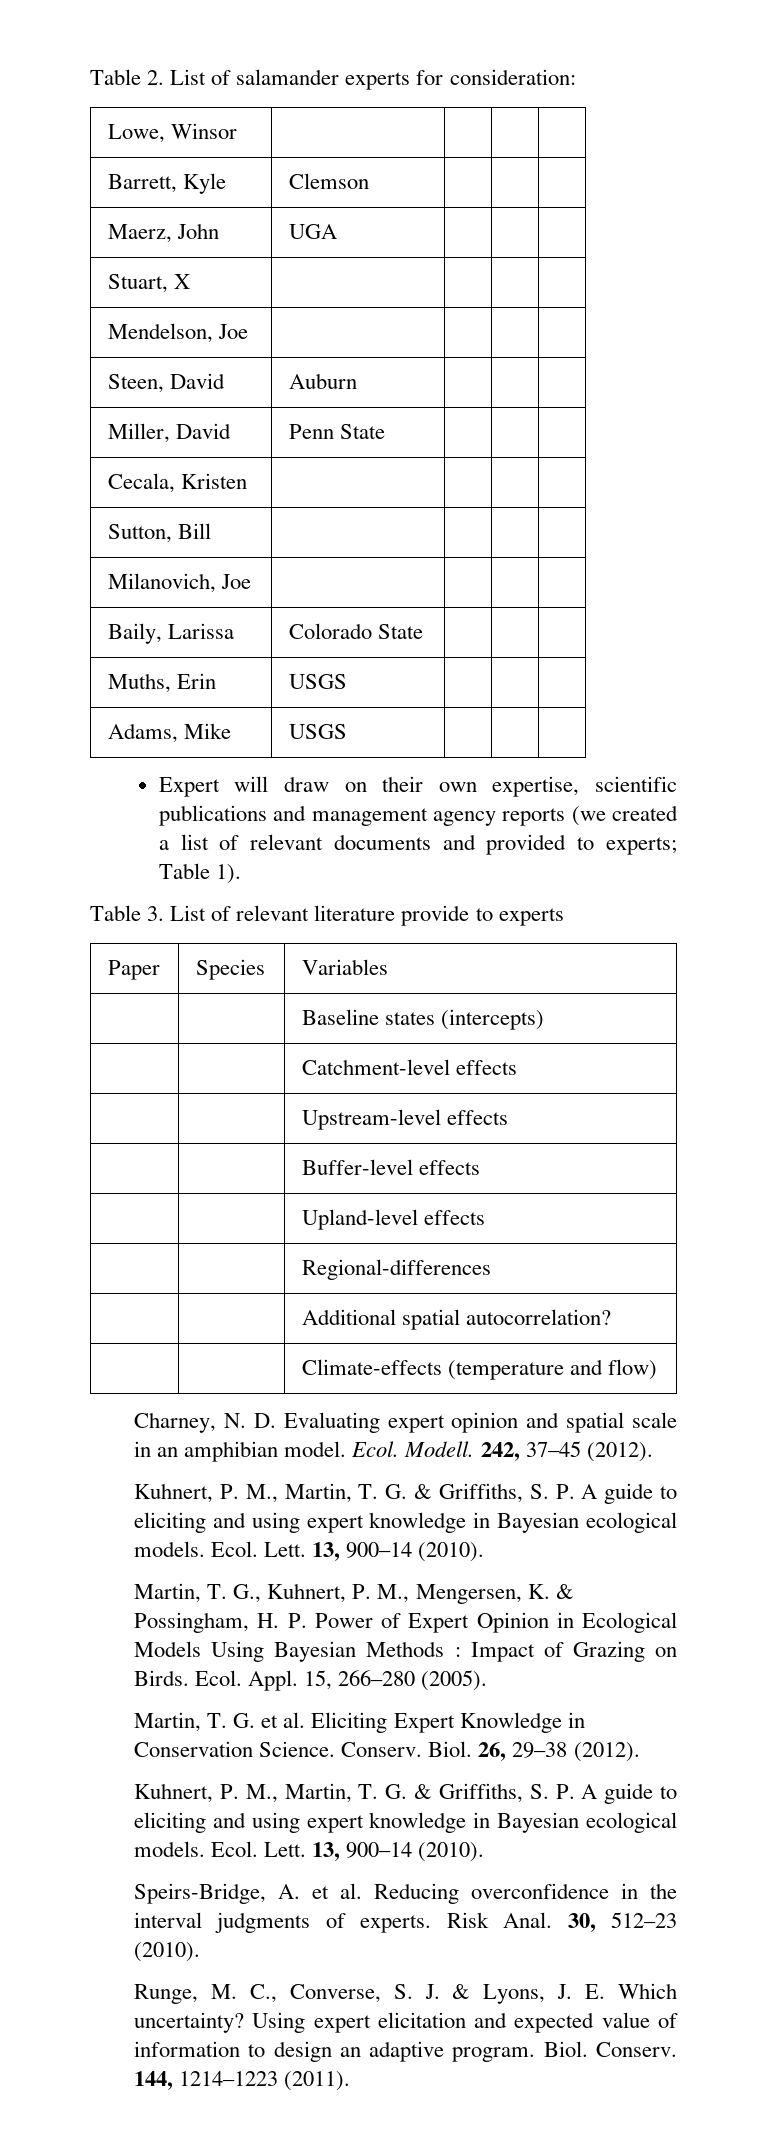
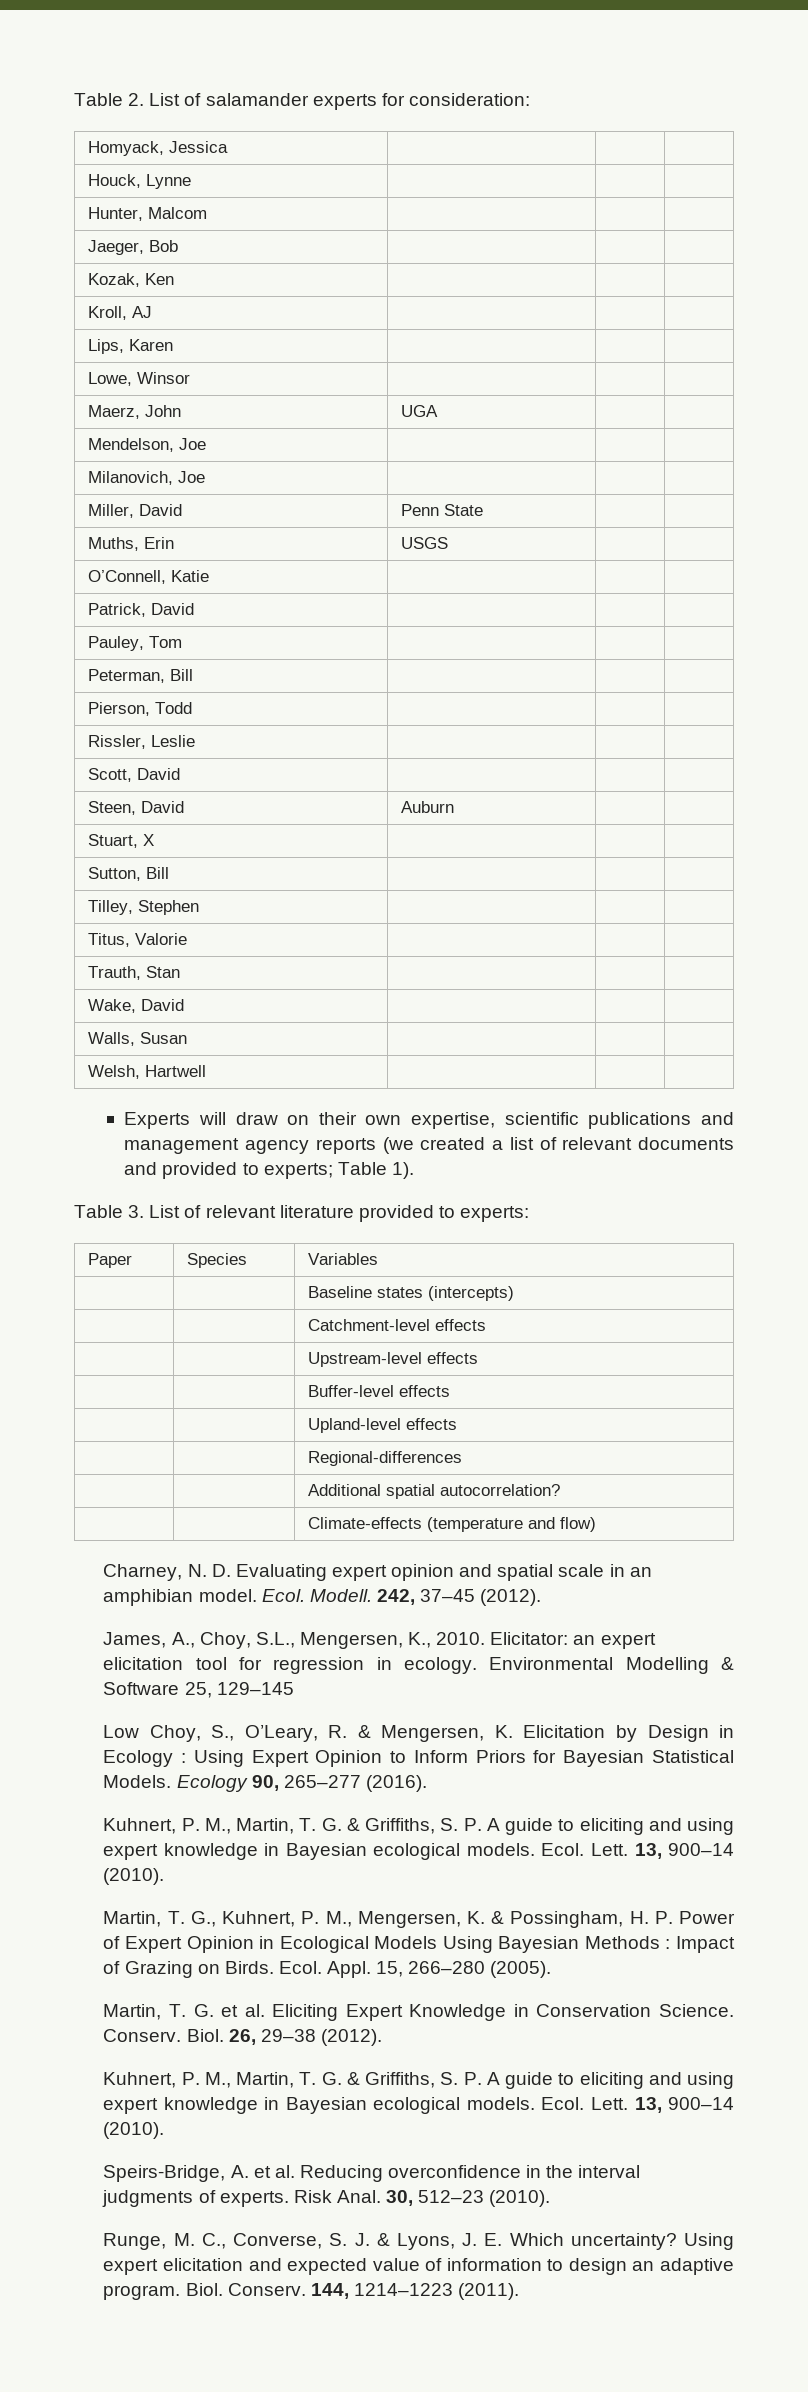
- Lowe, Winsor | | | |
- Barrett, Kyle | Clemson | | |
+ Homyack, Jessica | | |
+ Houck, Lynne | | |
+ Hunter, Malcom | | |
+ Jaeger, Bob | | |
+ Kozak, Ken | | |
+ Kroll, AJ | | |
+ Lips, Karen | | |
+ Lowe, Winsor | | |
- Maerz, John | UGA | | |
- Stuart, X | | | |
+ Maerz, John | UGA | |
- Mendelson, Joe | | | |
- Steen, David | Auburn | | |
+ Mendelson, Joe | | |
+ Milanovich, Joe | | |
- Miller, David | Penn State | | |
- Cecala, Kristen | | | |
- Sutton, Bill | | | |
- Milanovich, Joe | | | |
- Baily, Larissa | Colorado State | | |
- Muths, Erin | USGS | | |
- Adams, Mike | USGS | | |
- Expert will draw on their own expertise, scientific publications and management agency reports (we created a list of relevant documents and provided to experts; Table 1).
+ Miller, David | Penn State | |
+ Muths, Erin | USGS | |
+ O’Connell, Katie | | |
+ Patrick, David | | |
+ Pauley, Tom | | |
+ Peterman, Bill | | |
+ Pierson, Todd | | |
+ Rissler, Leslie | | |
+ Scott, David | | |
+ Steen, David | Auburn | |
+ Stuart, X | | |
+ Sutton, Bill | | |
+ Tilley, Stephen | | |
+ Titus, Valorie | | |
+ Trauth, Stan | | |
+ Wake, David | | |
+ Walls, Susan | | |
+ Welsh, Hartwell | | |
+ Experts will draw on their own expertise, scientific publications and management agency reports (we created a list of relevant documents and provided to experts; Table 1).
- Table 3. List of relevant literature provide to experts
+ Table 3. List of relevant literature provided to experts:
+ James, A., Choy, S.L., Mengersen, K., 2010. Elicitator: an expert elicitation tool for regression in ecology. Environmental Modelling & Software 25, 129–145
+ Low Choy, S., O’Leary, R. & Mengersen, K. Elicitation by Design in Ecology : Using Expert Opinion to Inform Priors for Bayesian Statistical Models. Ecology 90, 265–277 (2016).

